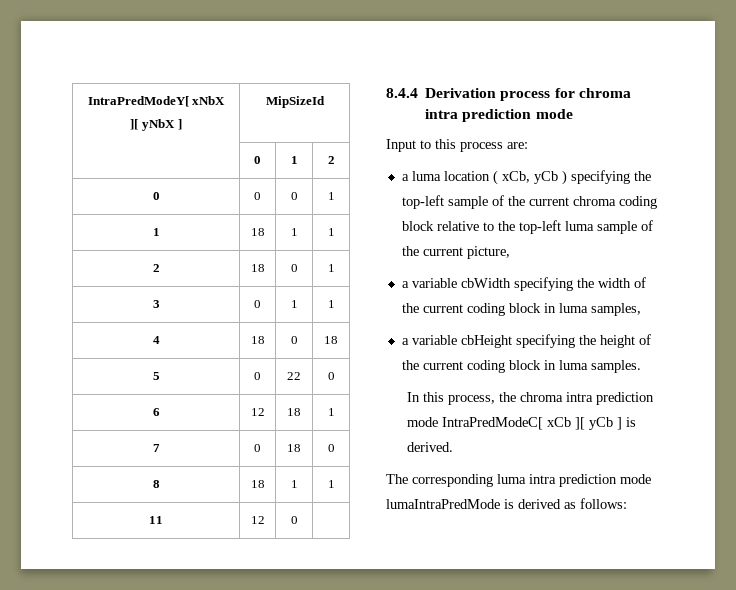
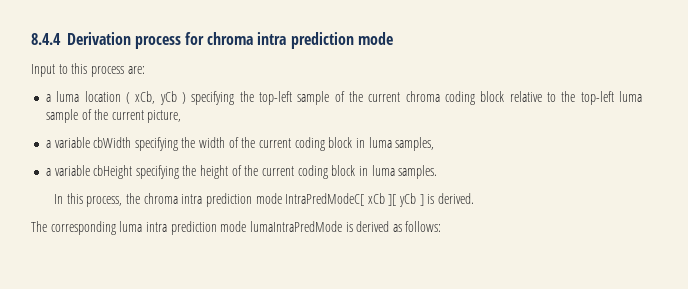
- IntraPredModeY[ xNbX ][ yNbX ] | MipSizeId
- | 0 | 1 | 2
- 0 | 0 | 0 | 1
- 1 | 18 | 1 | 1
- 2 | 18 | 0 | 1
- 3 | 0 | 1 | 1
- 4 | 18 | 0 | 18
- 5 | 0 | 22 | 0
- 6 | 12 | 18 | 1
- 7 | 0 | 18 | 0
- 8 | 18 | 1 | 1
- 11 | 12 | 0 |

